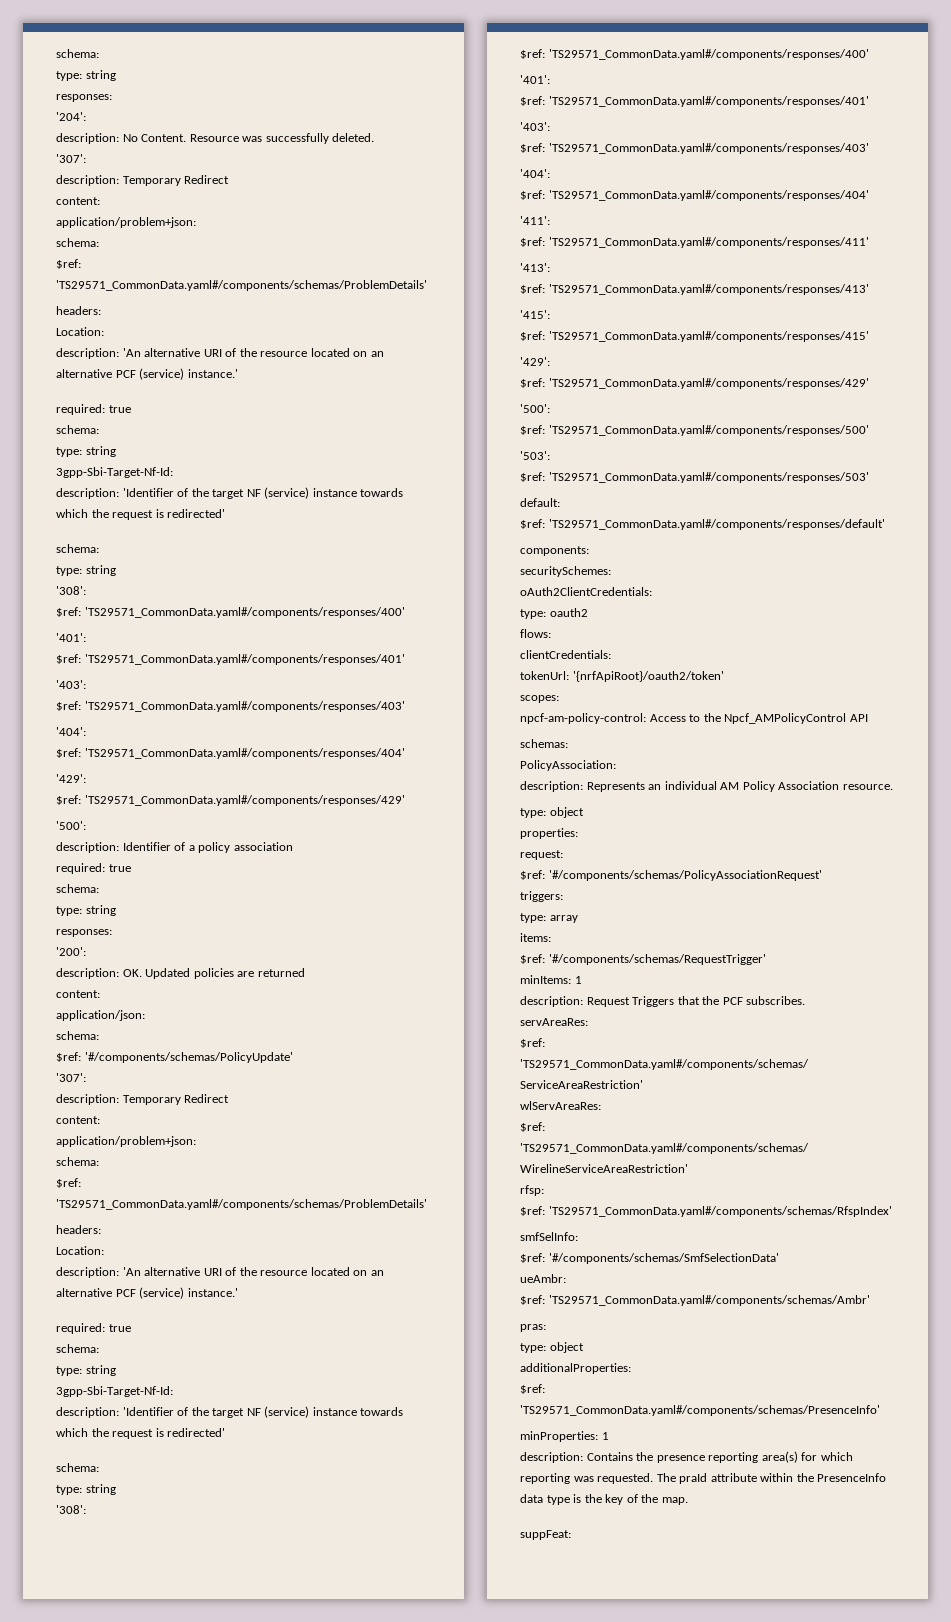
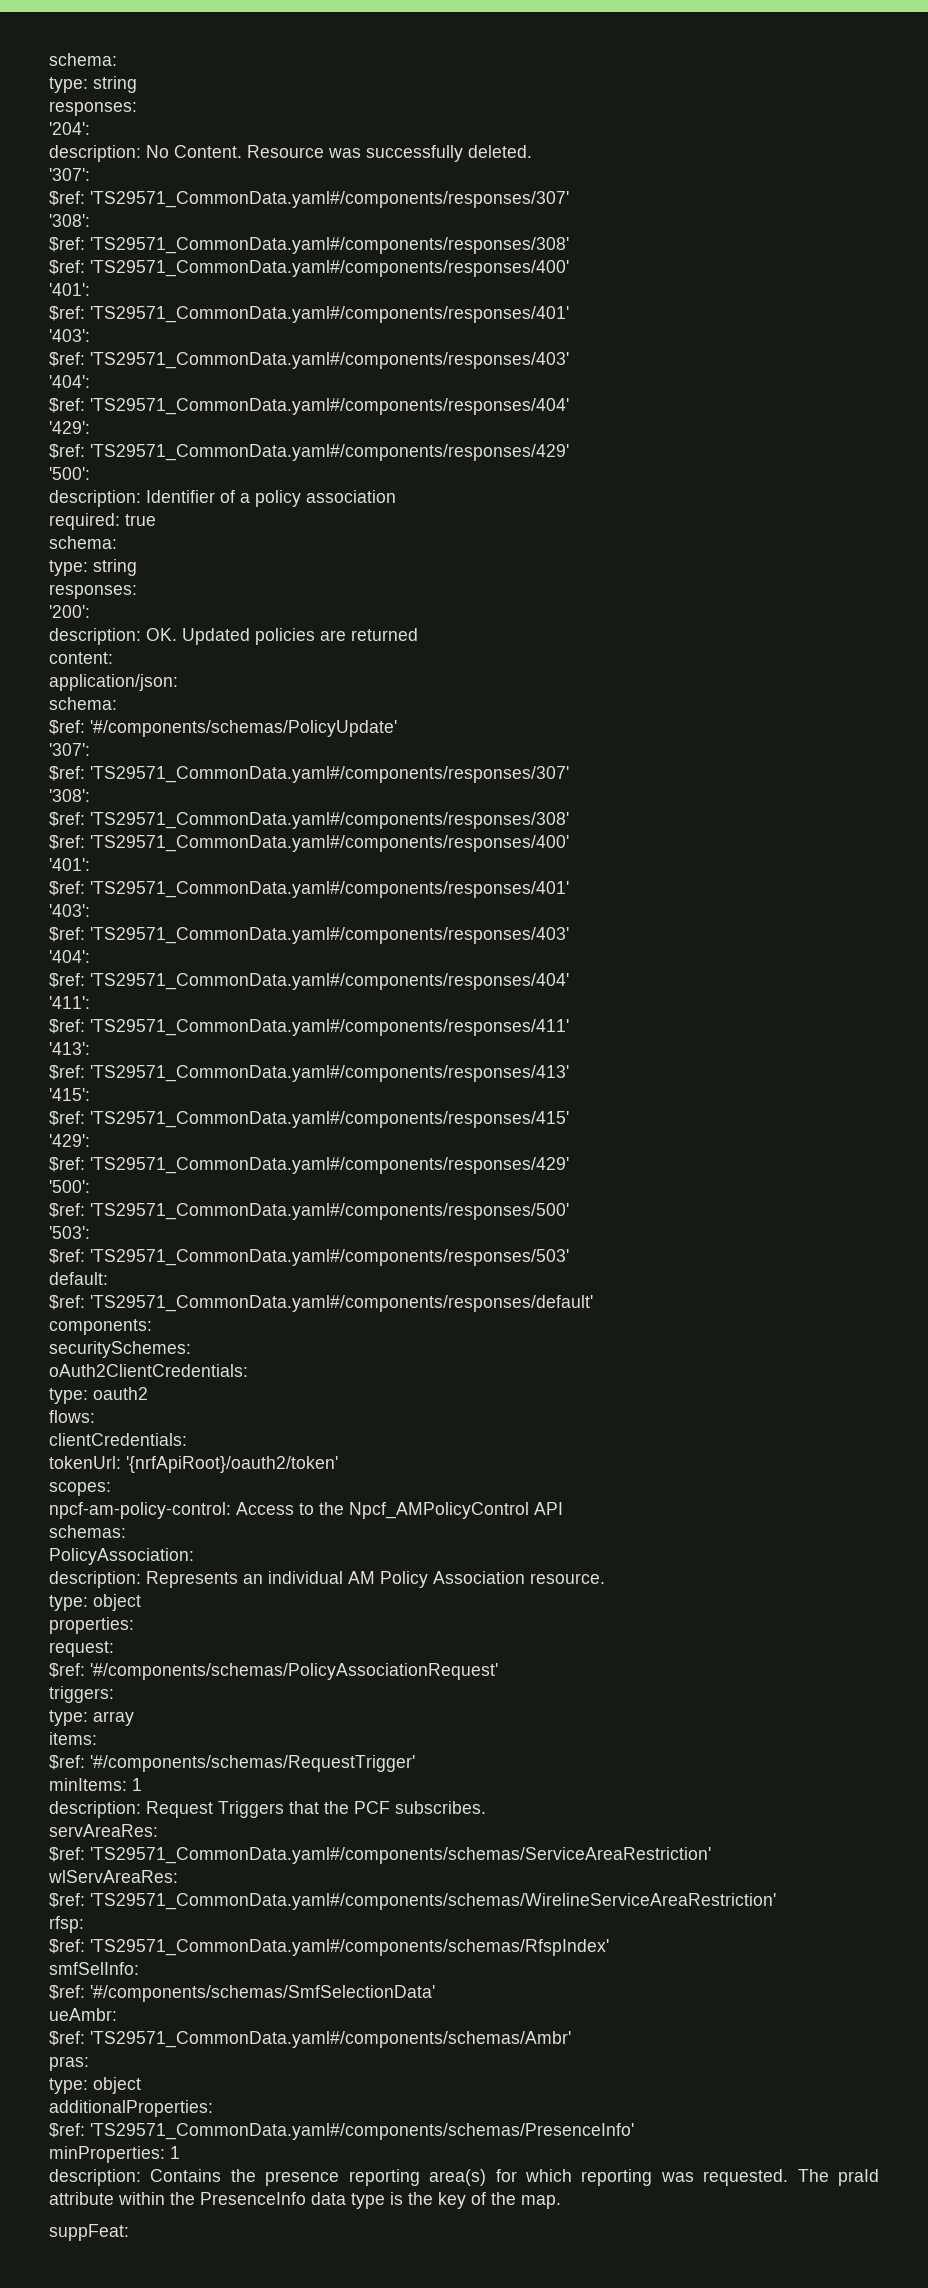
  Resource was successfully deleted.
  '307':
- description: Temporary Redirect
- content:
- application/problem+json:
- schema:
- $ref: 'TS29571_CommonData.yaml#/components/schemas/ProblemDetails'
- headers:
- Location:
- description: 'An alternative URI of the resource located on an alternative PCF (service) instance.'
- required: true
- schema:
- type: string
- 3gpp-Sbi-Target-Nf-Id:
- description: 'Identifier of the target NF (service) instance towards which the request is redirected'
- schema:
- type: string
+ $ref: 'TS29571_CommonData.yaml#/components/responses/307'
  '308':
+ $ref: 'TS29571_CommonData.yaml#/components/responses/308'
  $ref: '#/components/schemas/PolicyUpdate'
  '307':
- description: Temporary Redirect
- content:
- application/problem+json:
- schema:
- $ref: 'TS29571_CommonData.yaml#/components/schemas/ProblemDetails'
- headers:
- Location:
- description: 'An alternative URI of the resource located on an alternative PCF (service) instance.'
- required: true
- schema:
- type: string
- 3gpp-Sbi-Target-Nf-Id:
- description: 'Identifier of the target NF (service) instance towards which the request is redirected'
- schema:
- type: string
+ $ref: 'TS29571_CommonData.yaml#/components/responses/307'
  '308':
+ $ref: 'TS29571_CommonData.yaml#/components/responses/308'

